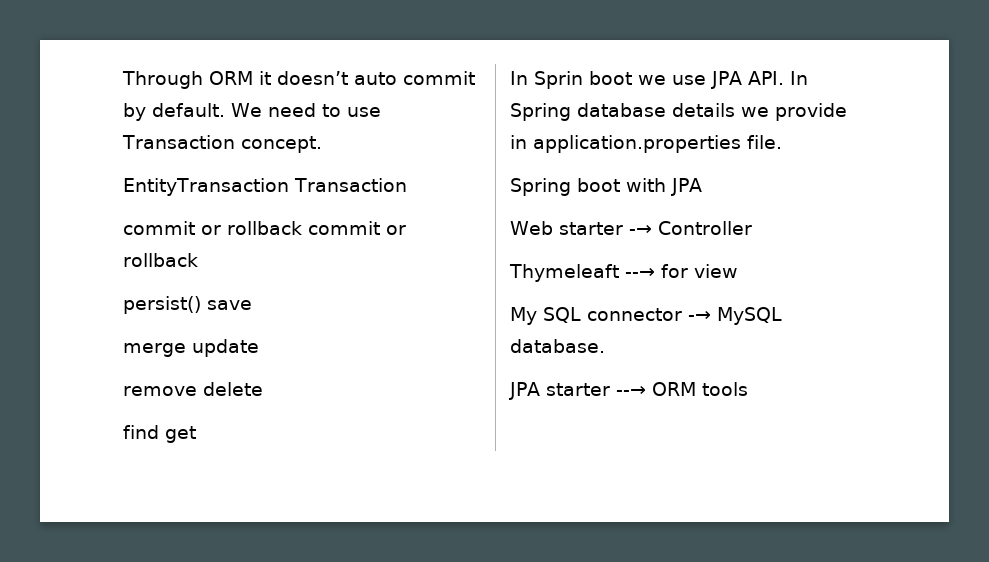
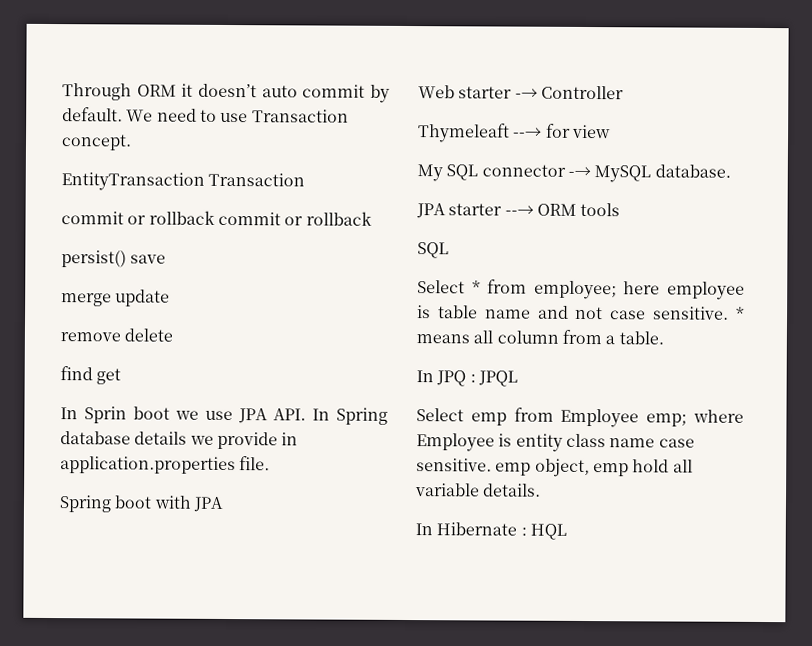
  JPA starter --→ ORM tools
+ SQL
+ Select * from employee; here employee is table name and not case sensitive. * means all column from a table.
+ In JPQ : JPQL
+ Select emp from Employee emp; where Employee is entity class name case sensitive. emp object, emp hold all variable details.
+ In Hibernate : HQL

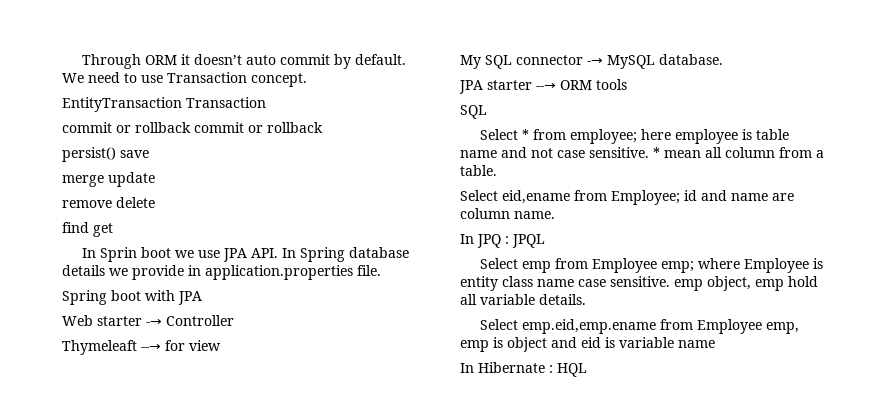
- * means all column from a table.
+ * mean all column from a table.
+ Select eid,ename from Employee; id and name are column name.
+ Select emp.eid,emp.ename from Employee emp, emp is object and eid is variable name

